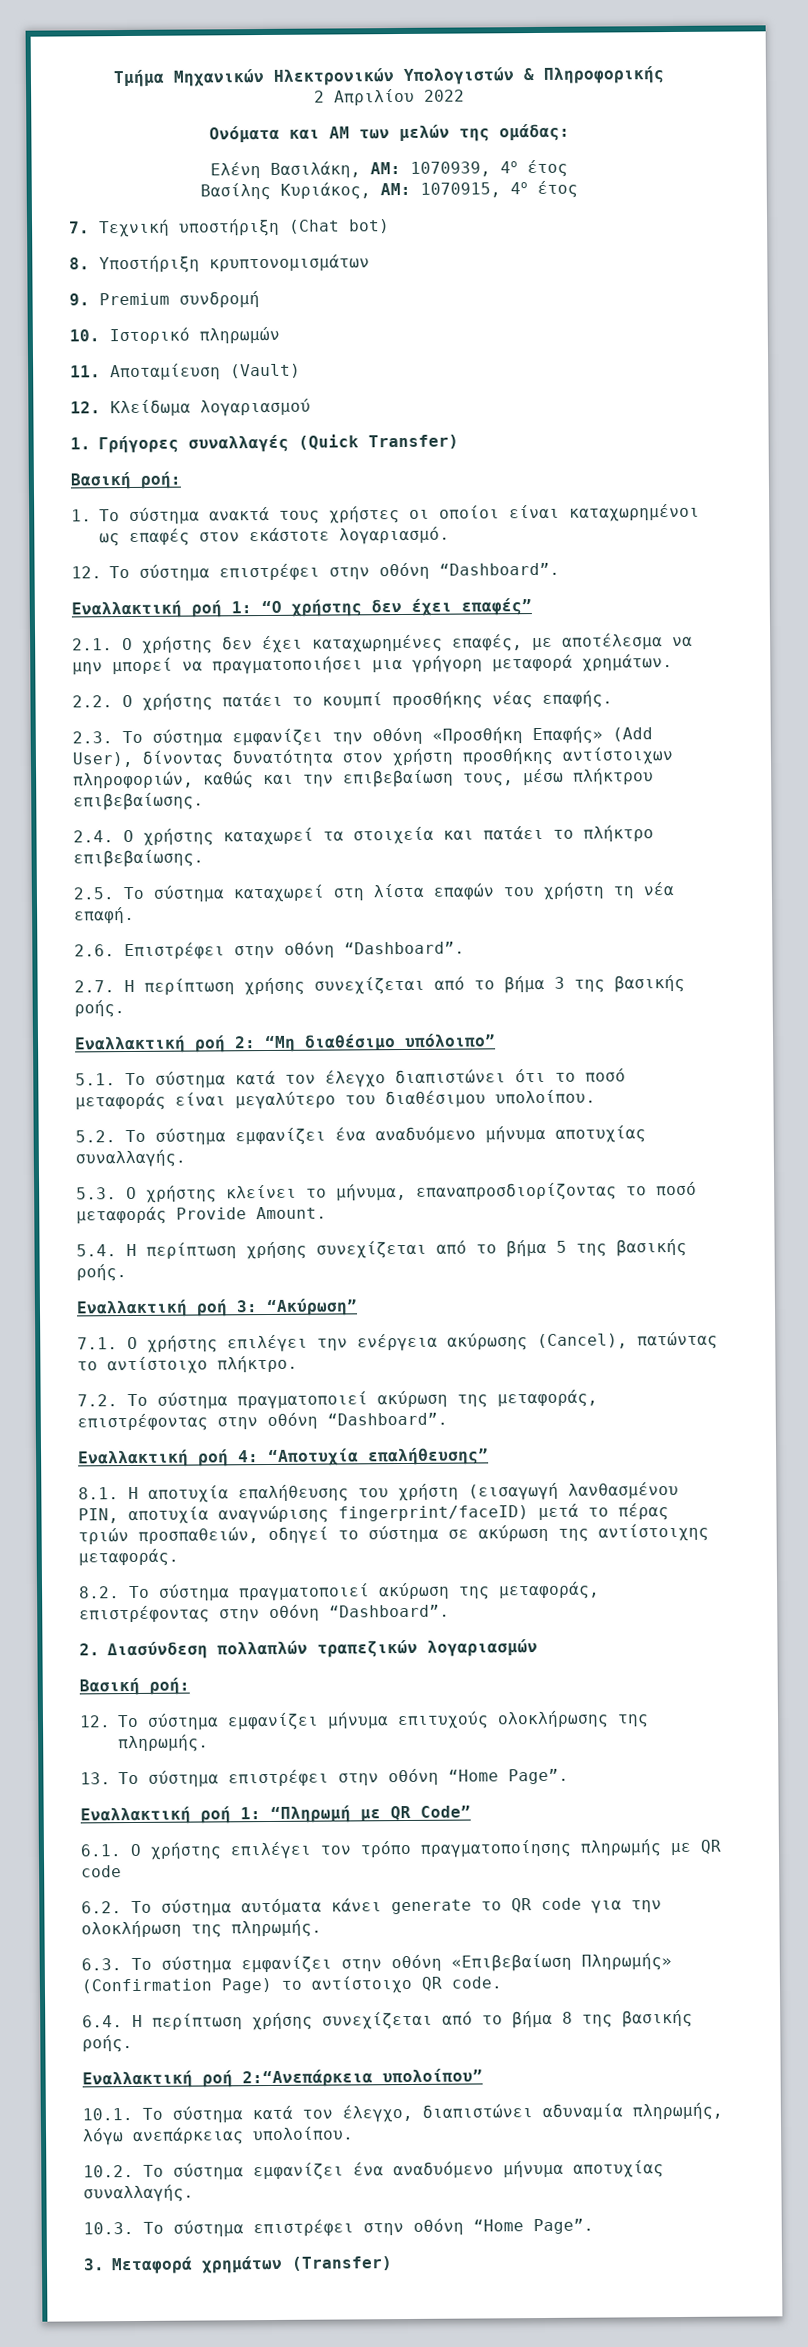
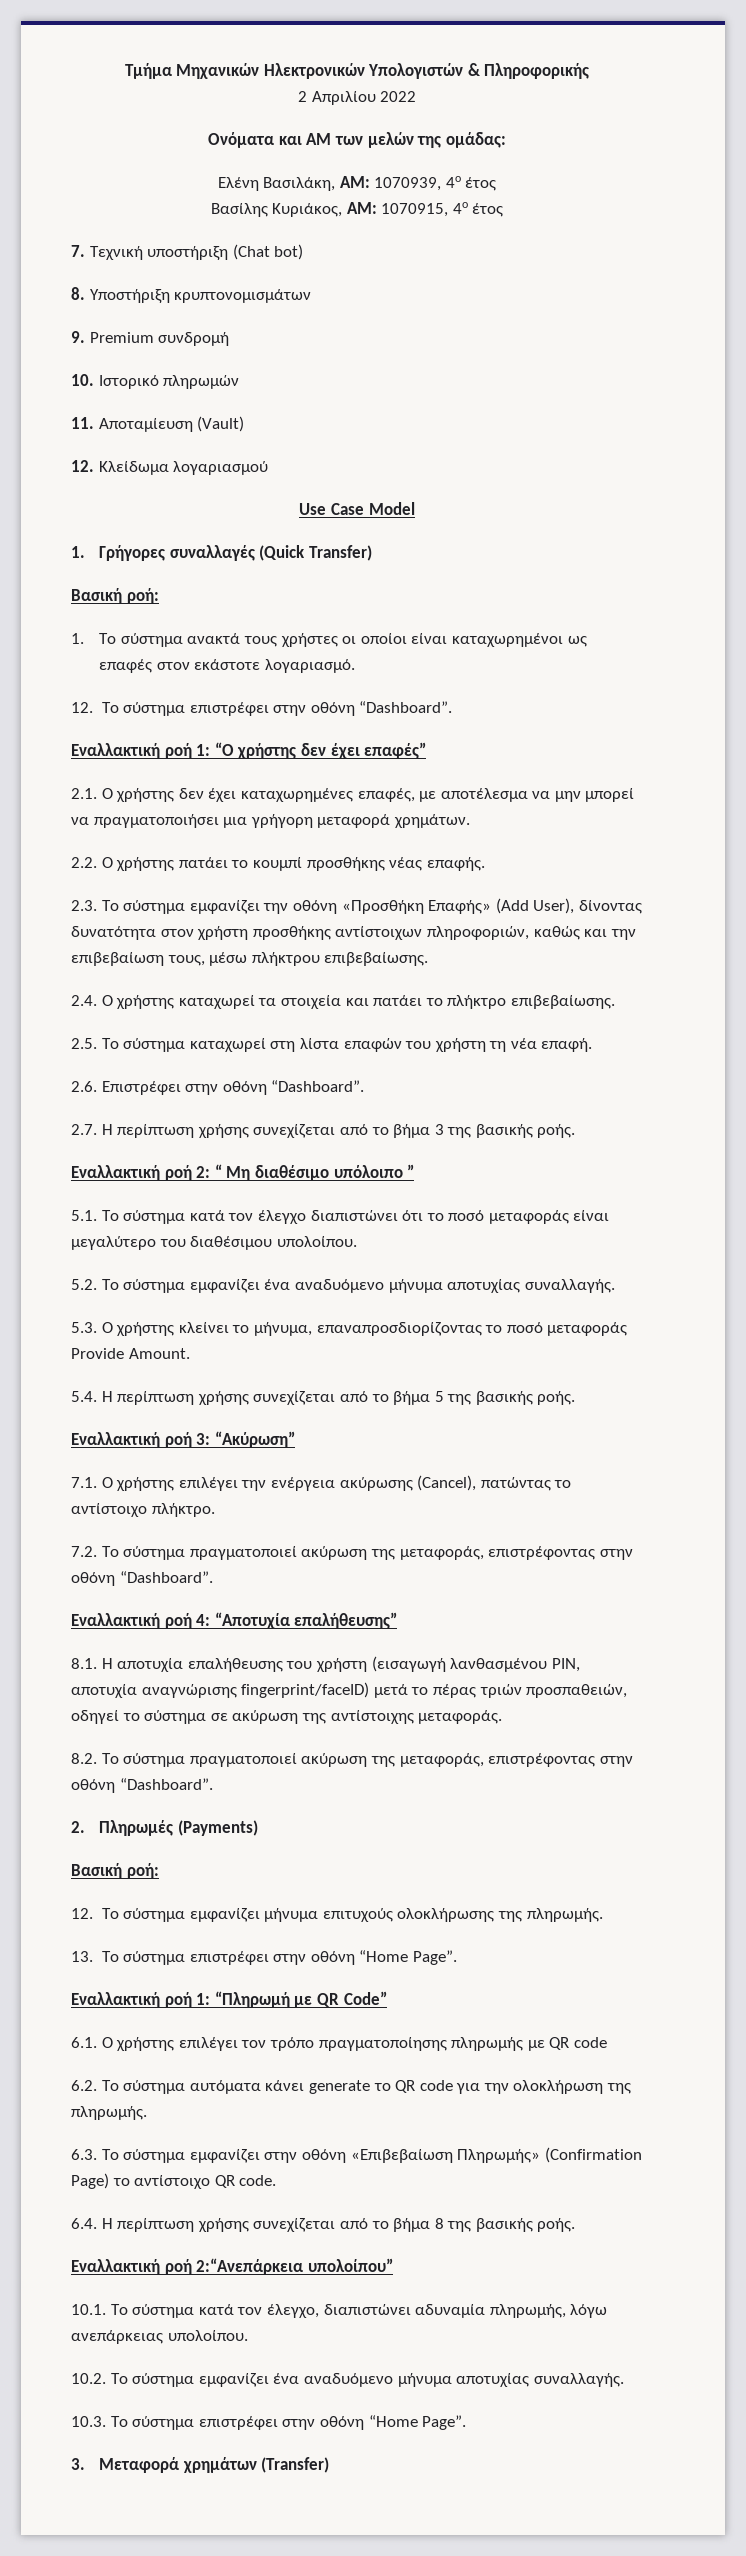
+ Use Case Model
- Εναλλακτική ροή 2: “Μη διαθέσιμο υπόλοιπο”
+ Εναλλακτική ροή 2: “ Μη διαθέσιμο υπόλοιπο ”
- 2. Διασύνδεση πολλαπλών τραπεζικών λογαριασμών
+ 2. Πληρωμές (Payments)

